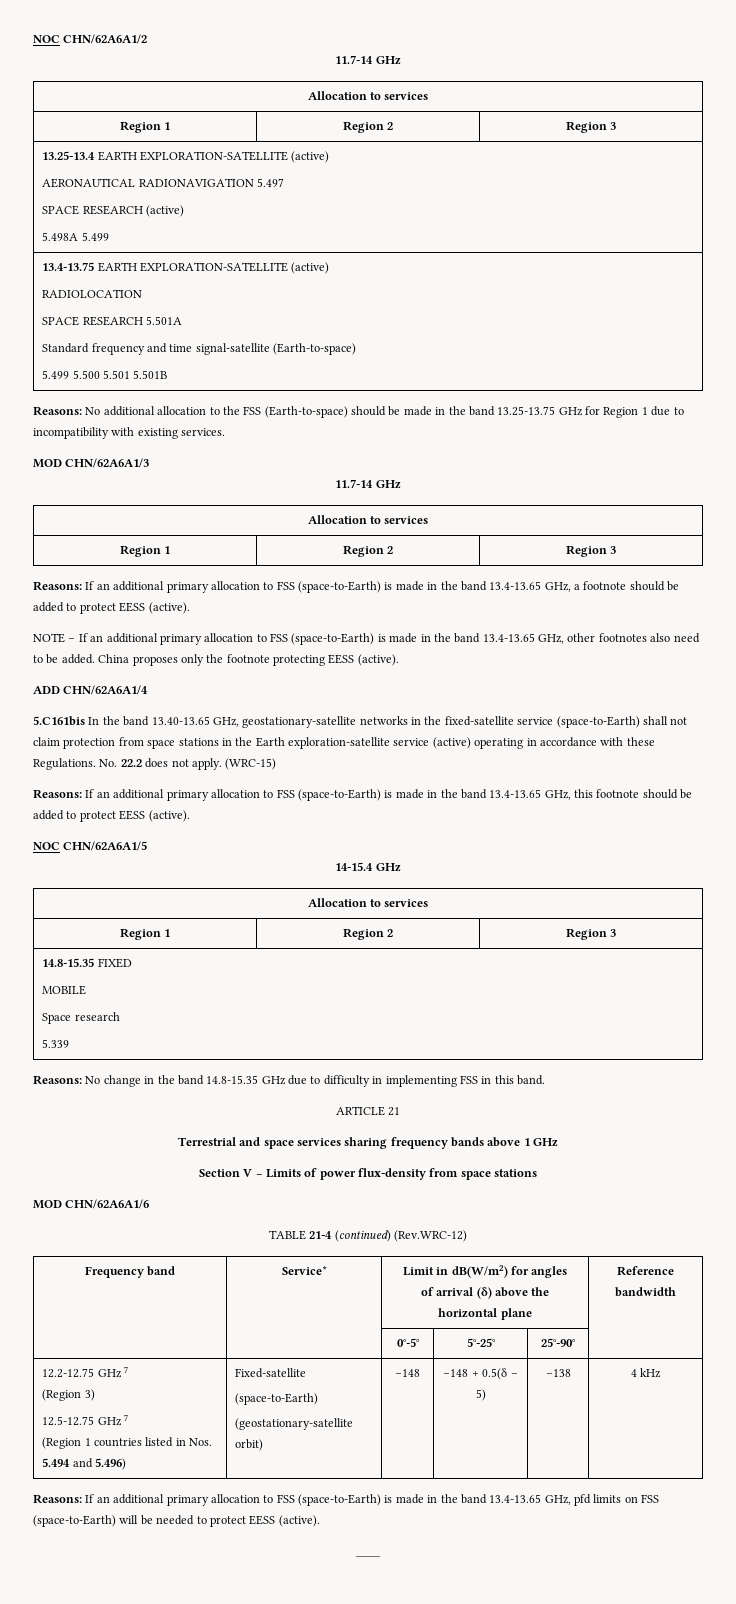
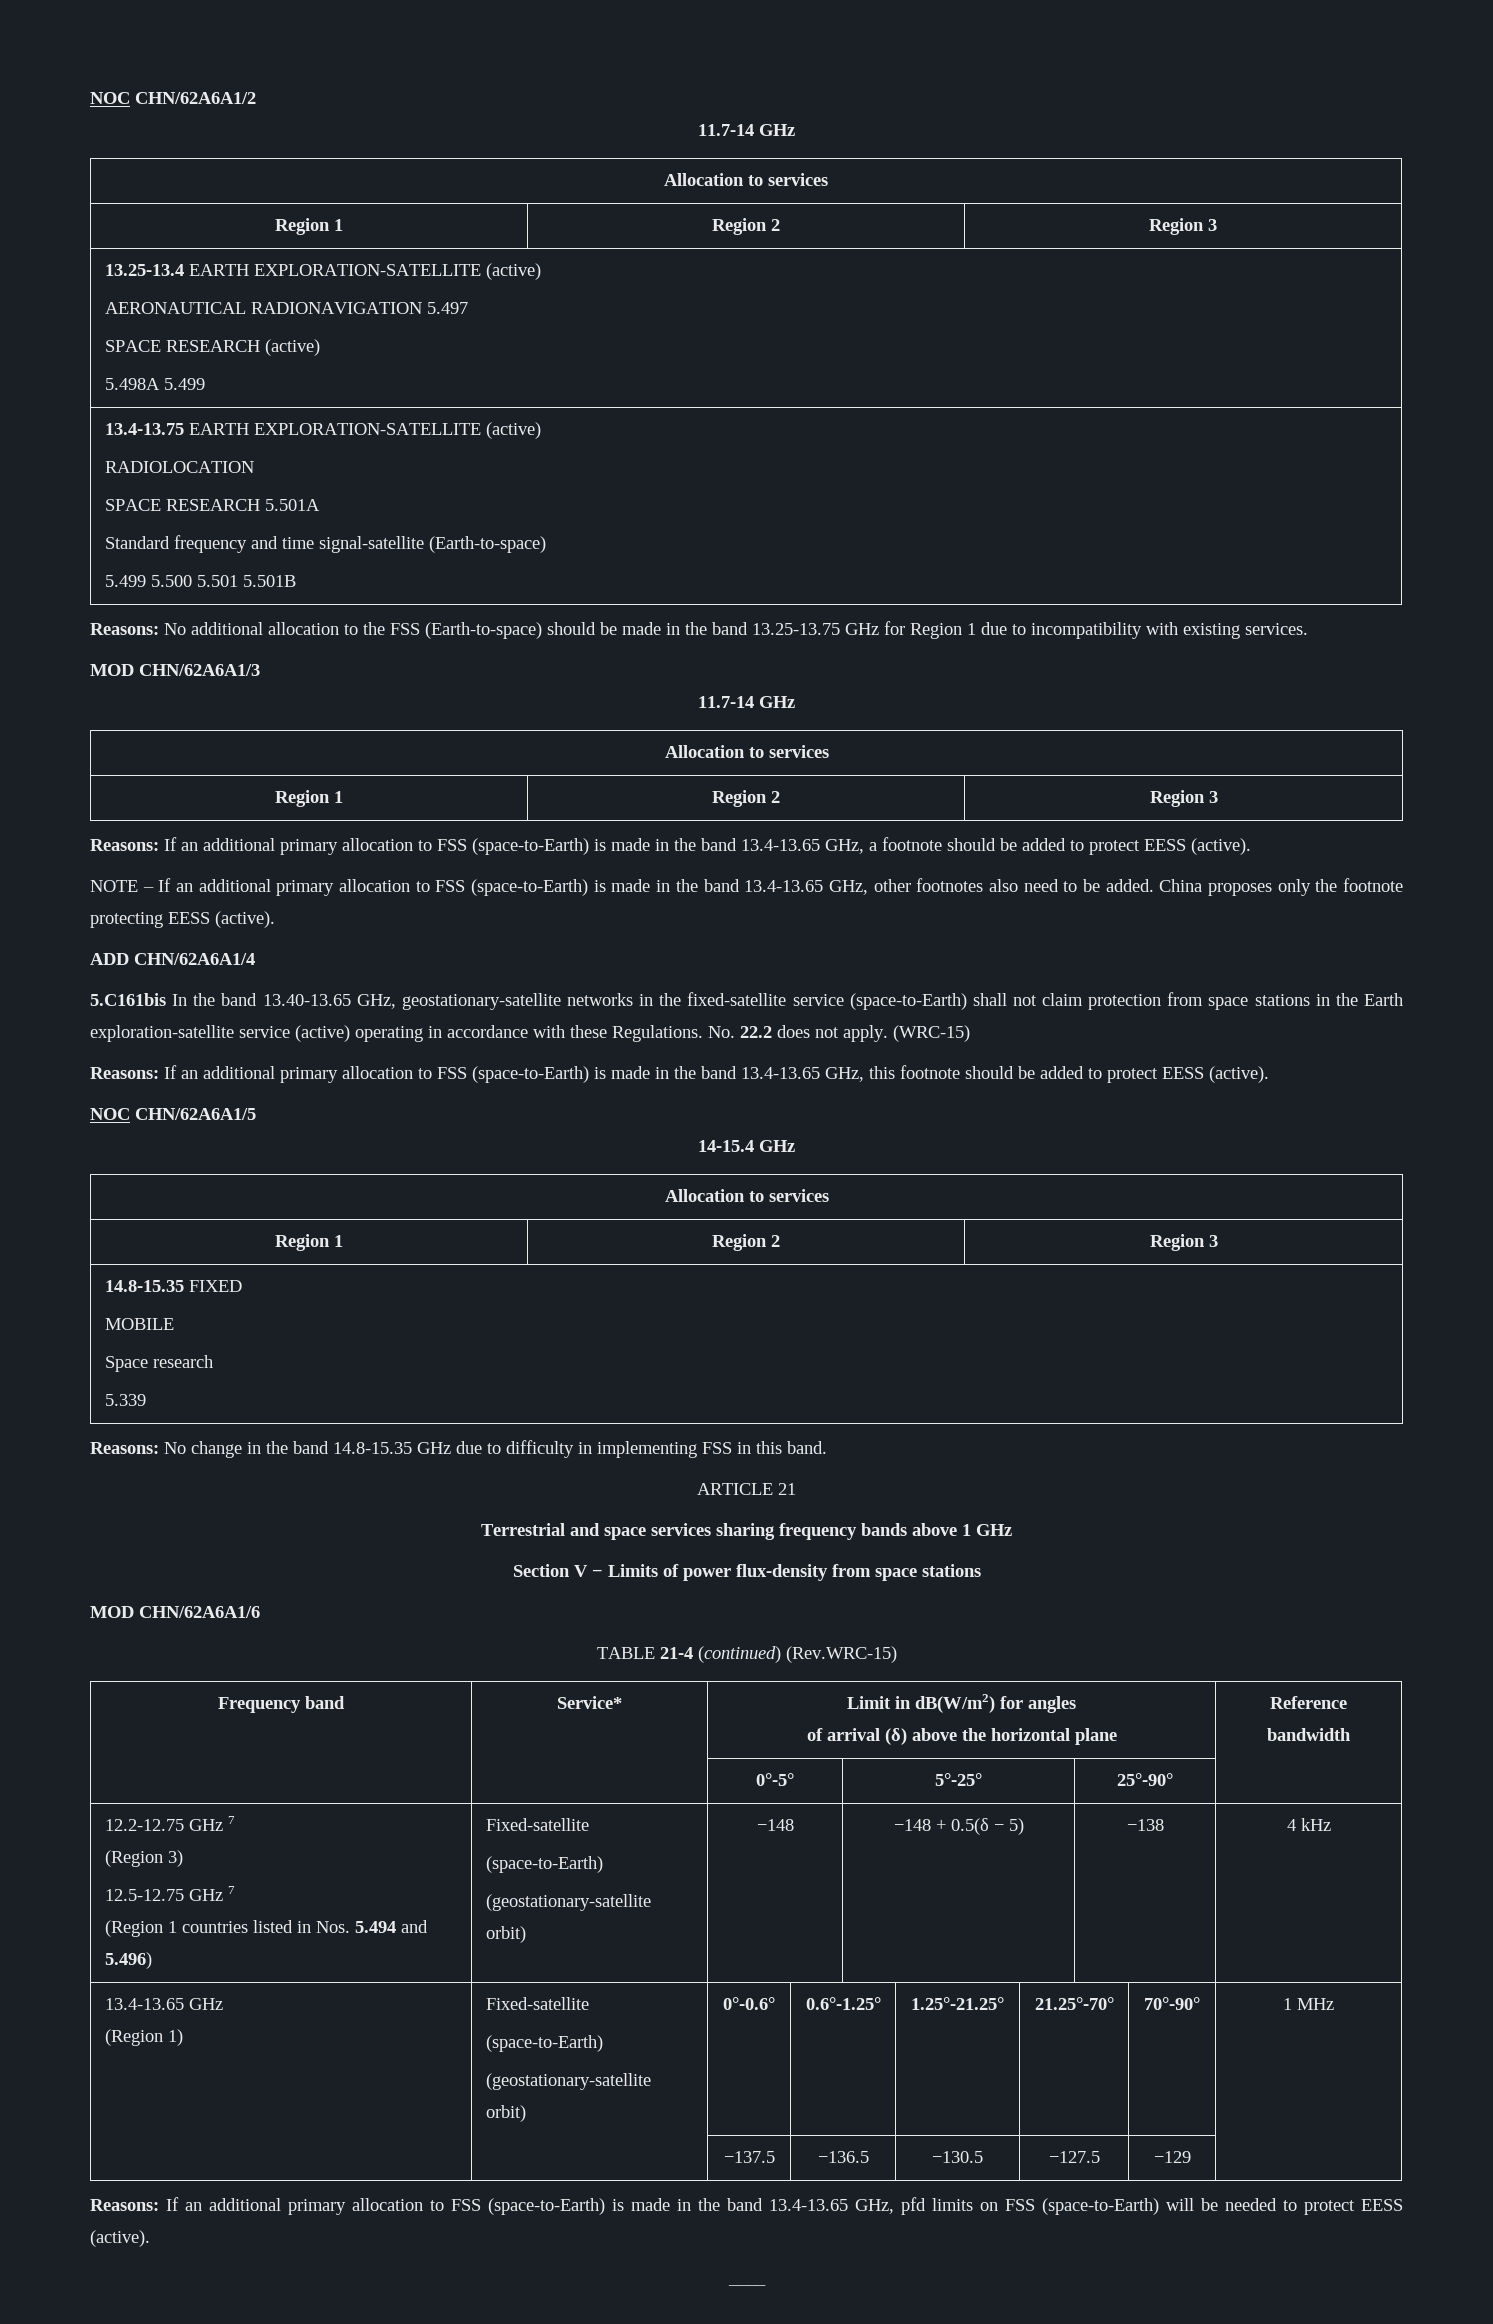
- TABLE 21-4 (continued) (Rev.WRC-12)
+ TABLE 21-4 (continued) (Rev.WRC-15)
+ 13.4-13.65 GHz
+ (Region 1) | Fixed-satellite
+ (space-to-Earth)
+ (geostationary-satellite orbit) | 0°-0.6° | 0.6°-1.25° | 1.25°-21.25° | 21.25°-70° | 70°-90° | 1 MHz
+ | | −137.5 | −136.5 | −130.5 | −127.5 | −129 |

